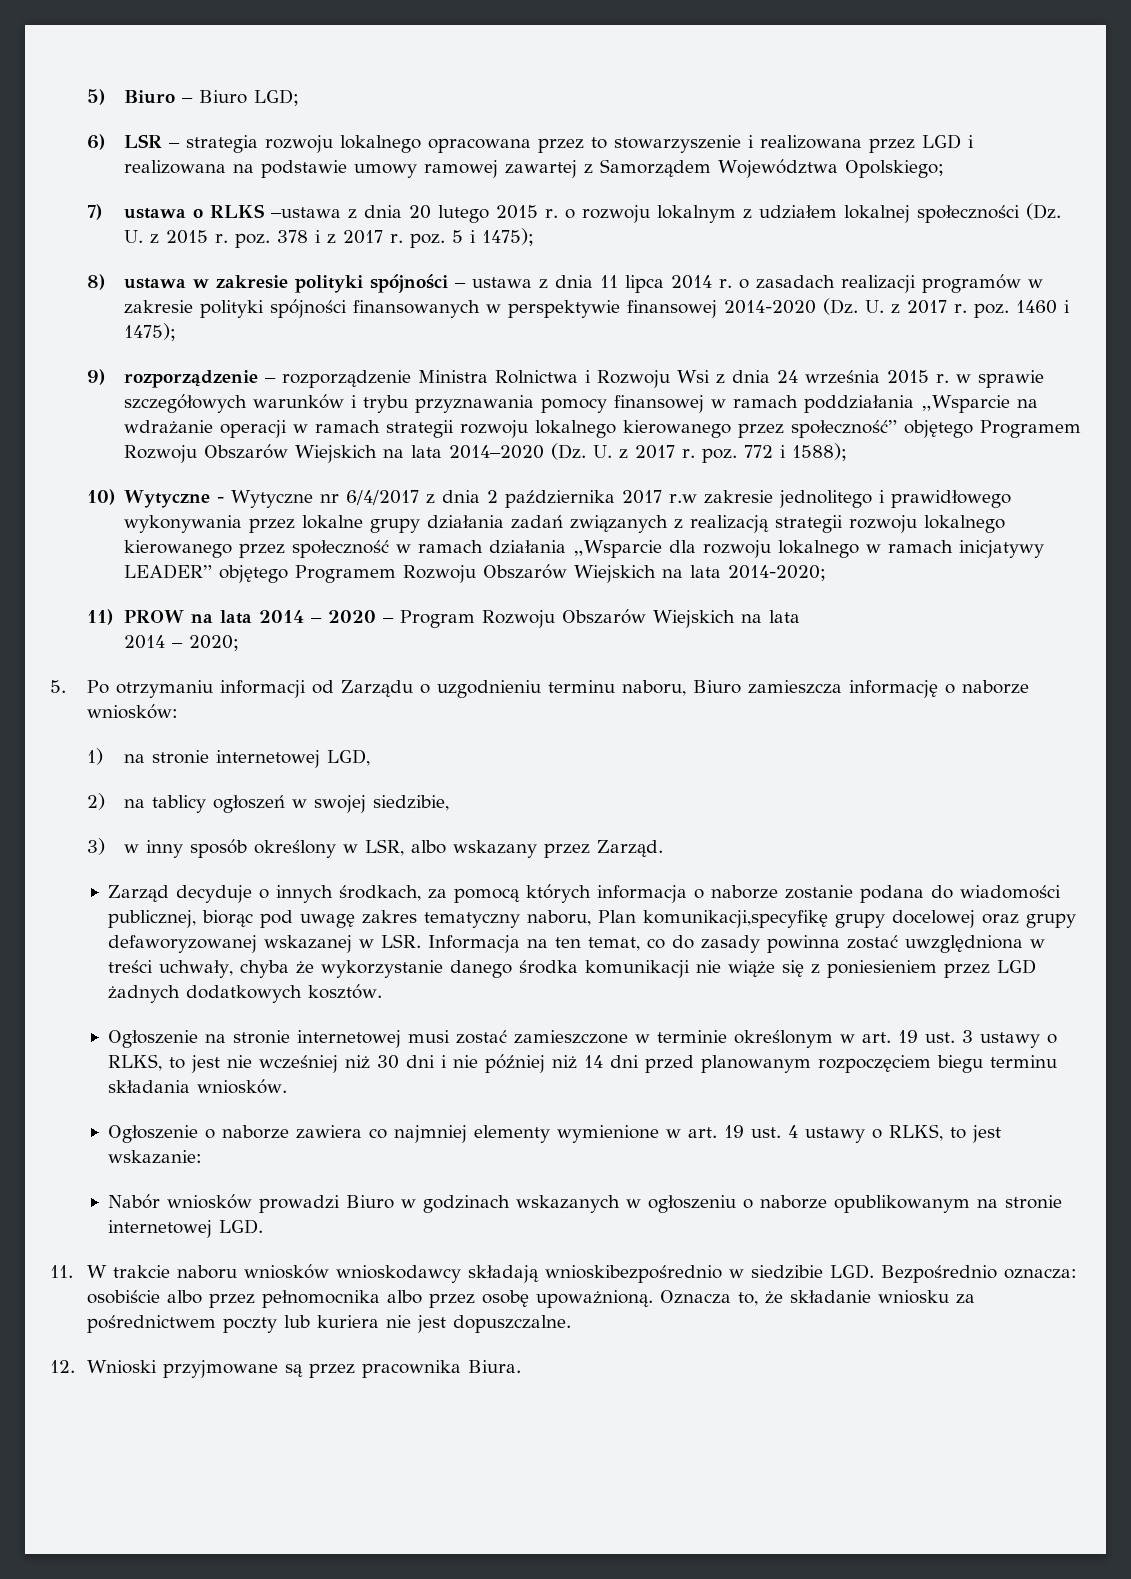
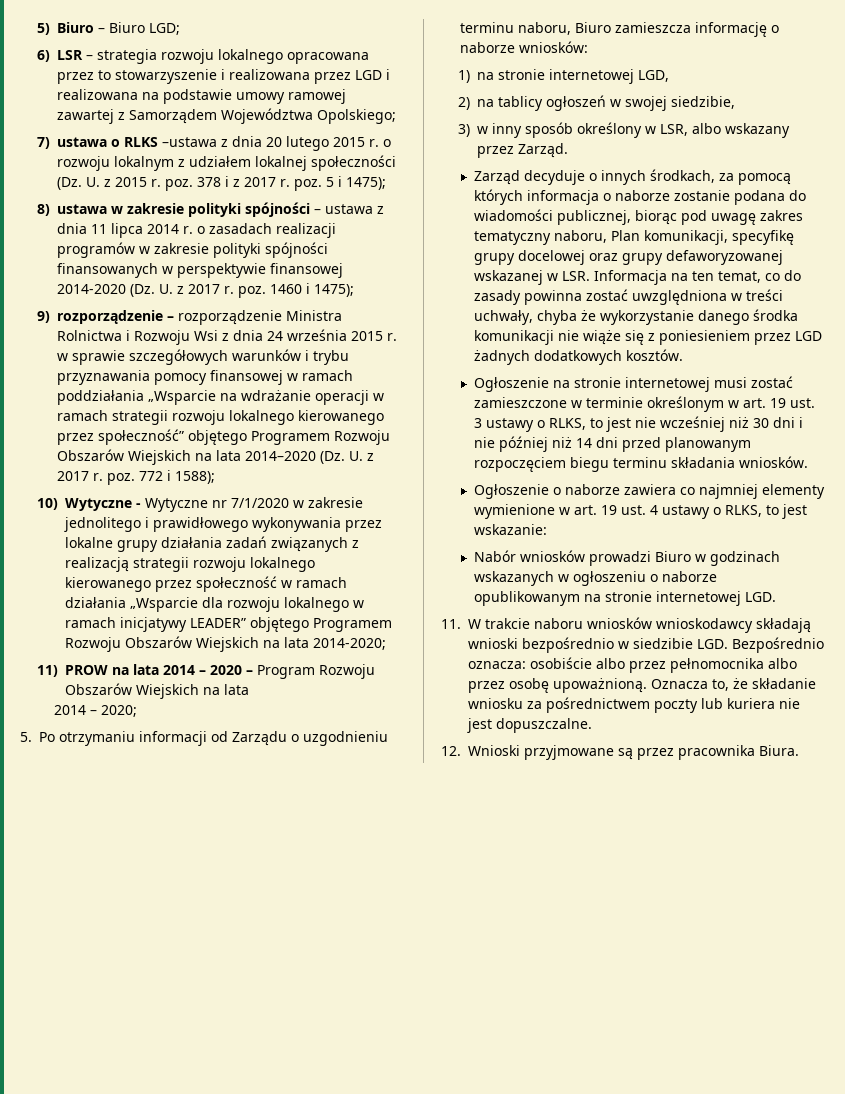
- 10) Wytyczne - Wytyczne nr 6/4/2017 z dnia 2 października 2017 r.w zakresie jednolitego i prawidłowego wykonywania przez lokalne grupy działania zadań związanych z realizacją strategii rozwoju lokalnego kierowanego przez społeczność w ramach działania „Wsparcie dla rozwoju lokalnego w ramach inicjatywy LEADER” objętego Programem Rozwoju Obszarów Wiejskich na lata 2014-2020;
+ 10) Wytyczne - Wytyczne nr 7/1/2020 w zakresie jednolitego i prawidłowego wykonywania przez lokalne grupy działania zadań związanych z realizacją strategii rozwoju lokalnego kierowanego przez społeczność w ramach działania „Wsparcie dla rozwoju lokalnego w ramach inicjatywy LEADER” objętego Programem Rozwoju Obszarów Wiejskich na lata 2014-2020;
- Zarząd decyduje o innych środkach, za pomocą których informacja o naborze zostanie podana do wiadomości publicznej, biorąc pod uwagę zakres tematyczny naboru, Plan komunikacji,specyfikę grupy docelowej oraz grupy defaworyzowanej wskazanej w LSR. Informacja na ten temat, co do zasady powinna zostać uwzględniona w treści uchwały, chyba że wykorzystanie danego środka komunikacji nie wiąże się z poniesieniem przez LGD żadnych dodatkowych kosztów.
+ Zarząd decyduje o innych środkach, za pomocą których informacja o naborze zostanie podana do wiadomości publicznej, biorąc pod uwagę zakres tematyczny naboru, Plan komunikacji, specyfikę grupy docelowej oraz grupy defaworyzowanej wskazanej w LSR. Informacja na ten temat, co do zasady powinna zostać uwzględniona w treści uchwały, chyba że wykorzystanie danego środka komunikacji nie wiąże się z poniesieniem przez LGD żadnych dodatkowych kosztów.
- 11. W trakcie naboru wniosków wnioskodawcy składają wnioskibezpośrednio w siedzibie LGD. Bezpośrednio oznacza: osobiście albo przez pełnomocnika albo przez osobę upoważnioną.
+ 11. W trakcie naboru wniosków wnioskodawcy składają wnioski bezpośrednio w siedzibie LGD. Bezpośrednio oznacza: osobiście albo przez pełnomocnika albo przez osobę upoważnioną.

